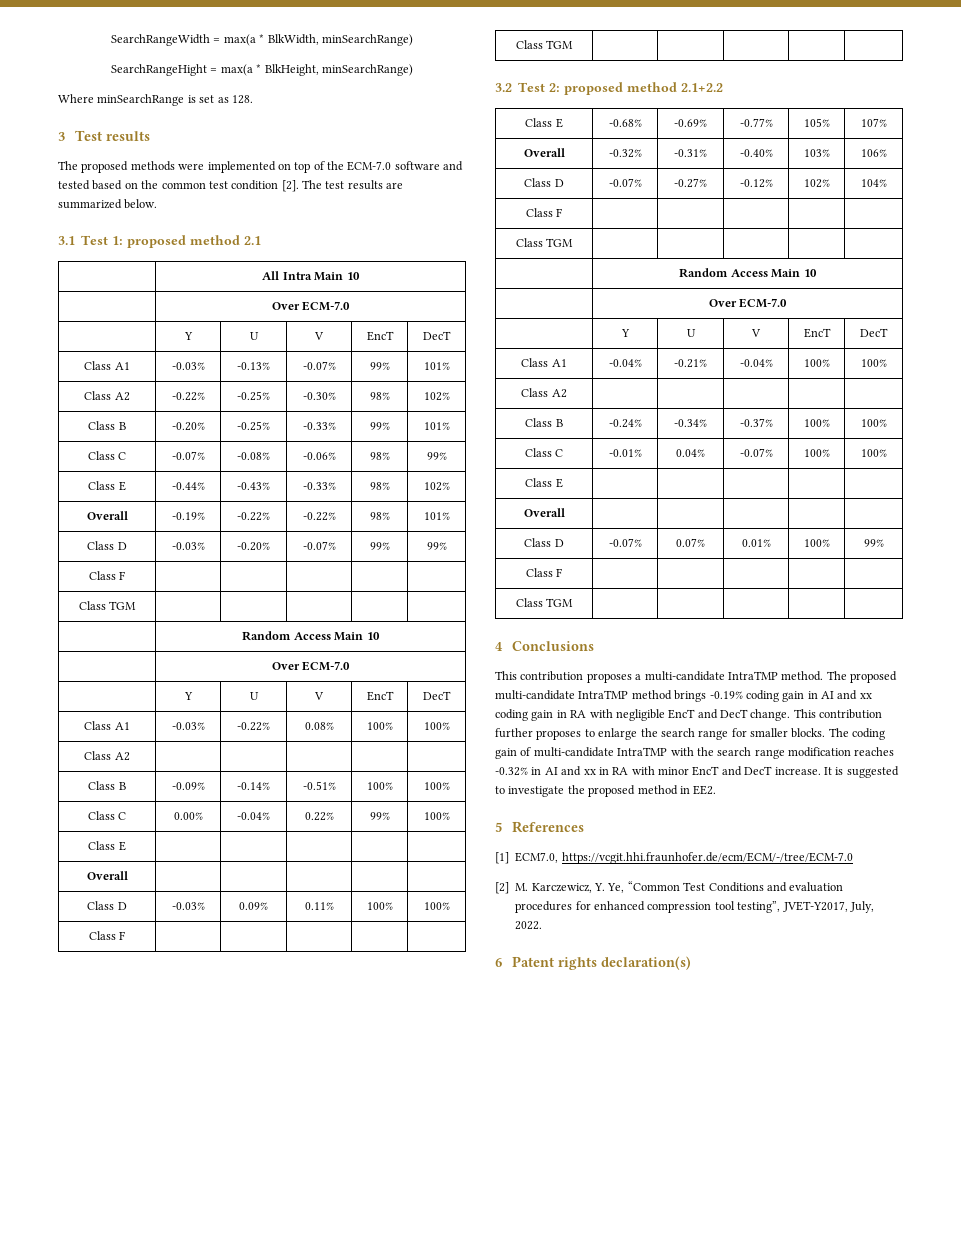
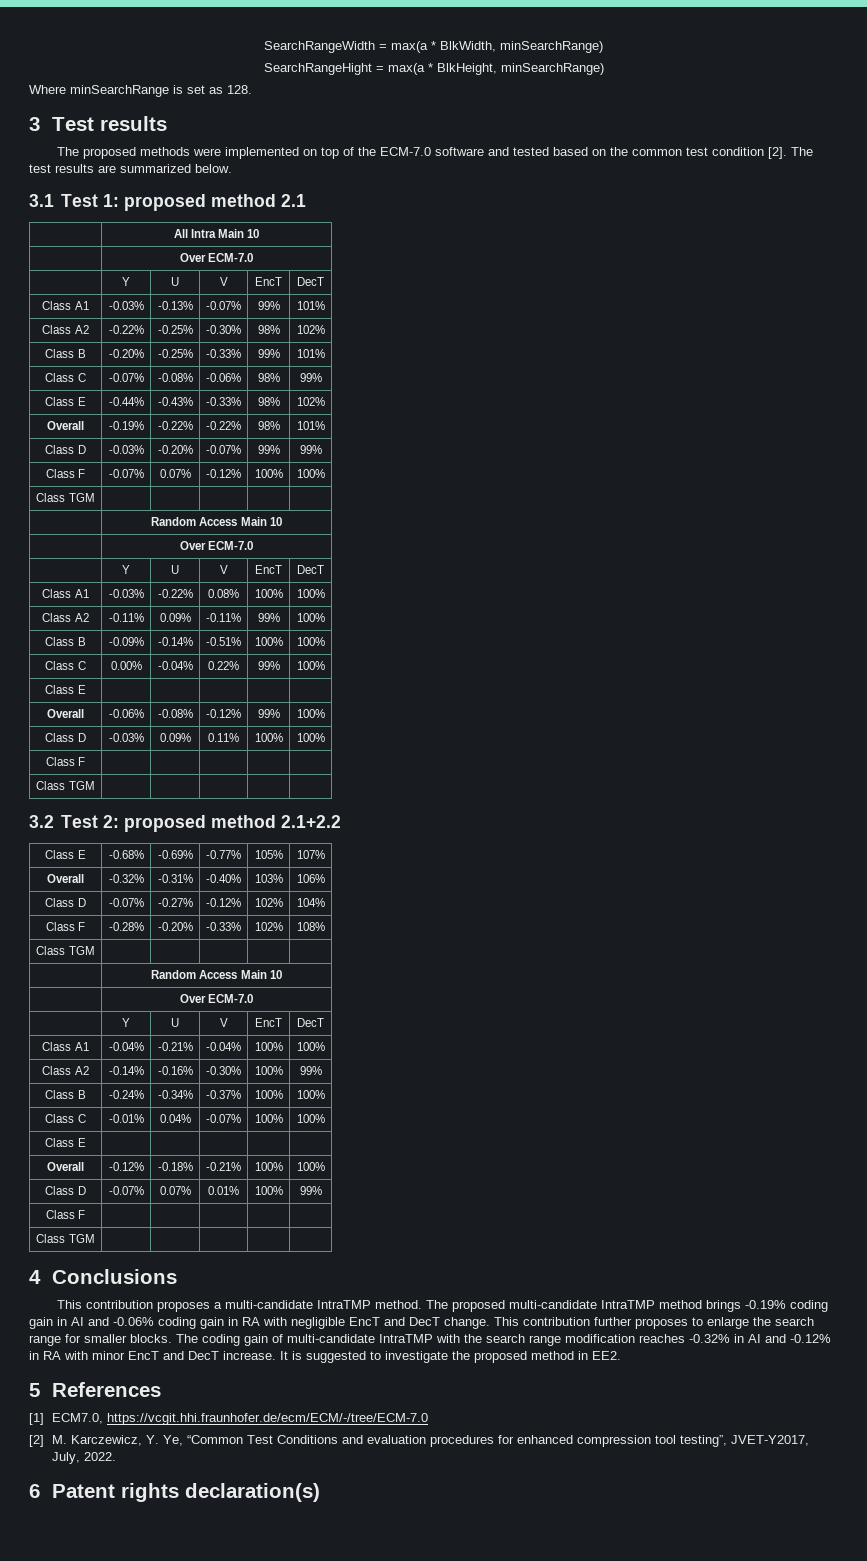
  Class D | -0.03% | -0.20% | -0.07% | 99% | 99%
- Class F | | | | |
+ Class F | -0.07% | 0.07% | -0.12% | 100% | 100%
  Class A1 | -0.03% | -0.22% | 0.08% | 100% | 100%
- Class A2 | | | | |
+ Class A2 | -0.11% | 0.09% | -0.11% | 99% | 100%
  Class C | 0.00% | -0.04% | 0.22% | 99% | 100%
  Class E | | | | |
- Overall | | | | |
+ Overall | -0.06% | -0.08% | -0.12% | 99% | 100%
  Class D | -0.07% | -0.27% | -0.12% | 102% | 104%
- Class F | | | | |
+ Class F | -0.28% | -0.20% | -0.33% | 102% | 108%
  Class A1 | -0.04% | -0.21% | -0.04% | 100% | 100%
- Class A2 | | | | |
+ Class A2 | -0.14% | -0.16% | -0.30% | 100% | 99%
  Class C | -0.01% | 0.04% | -0.07% | 100% | 100%
  Class E | | | | |
- Overall | | | | |
+ Overall | -0.12% | -0.18% | -0.21% | 100% | 100%
- The proposed multi-candidate IntraTMP method brings -0.19% coding gain in AI and xx coding gain in RA with negligible EncT and DecT change.
+ The proposed multi-candidate IntraTMP method brings -0.19% coding gain in AI and -0.06% coding gain in RA with negligible EncT and DecT change.
- The coding gain of multi-candidate IntraTMP with the search range modification reaches -0.32% in AI and xx in RA with minor EncT and DecT increase.
+ The coding gain of multi-candidate IntraTMP with the search range modification reaches -0.32% in AI and -0.12% in RA with minor EncT and DecT increase.

